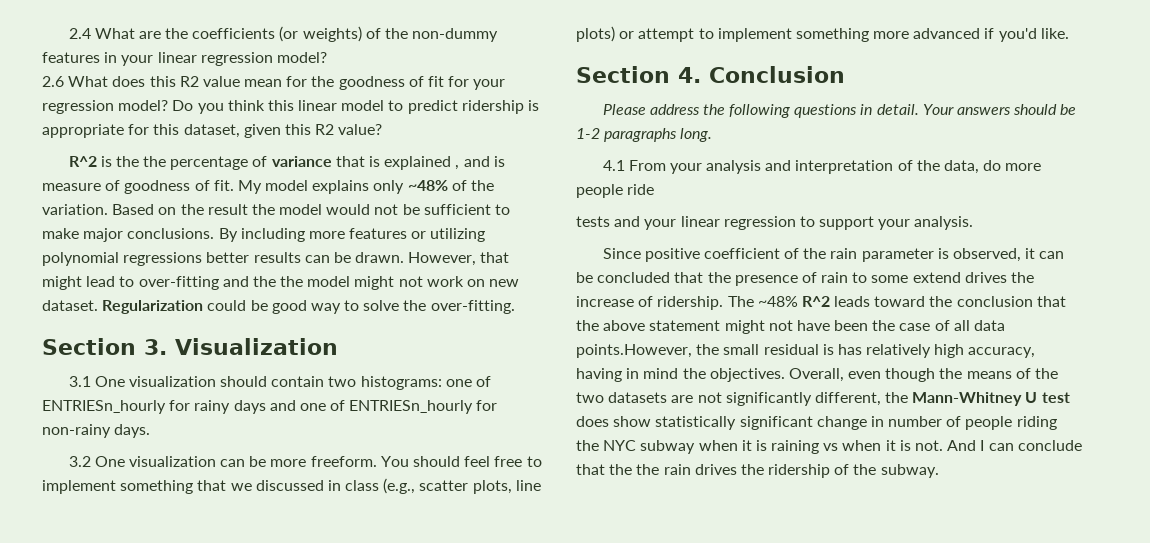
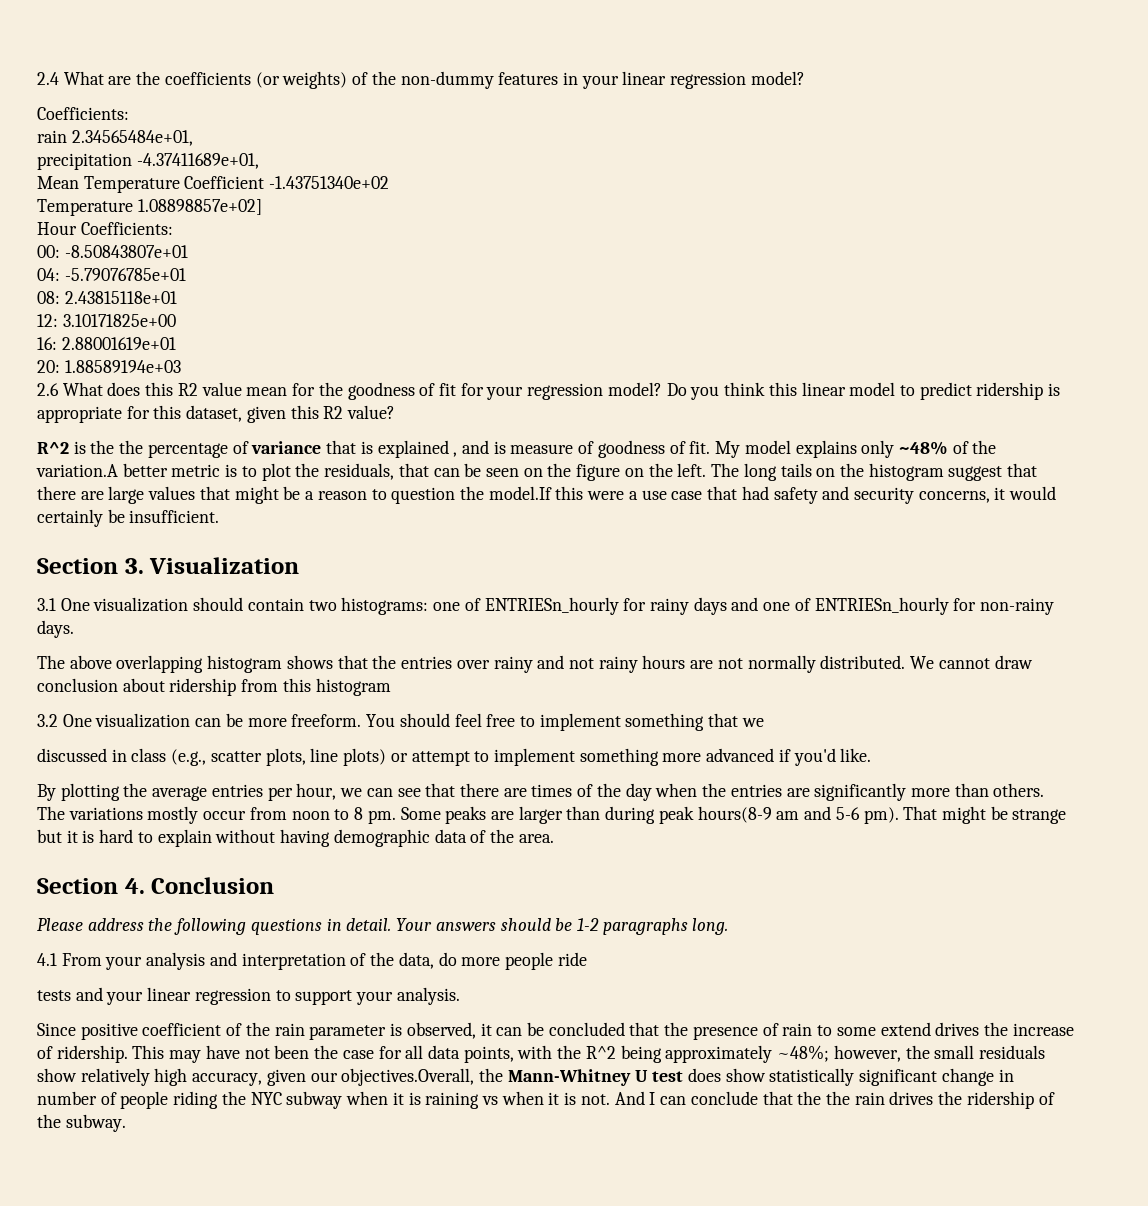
  2.4 What are the coefficients (or weights) of the non-dummy features in your linear regression model?
+ Coefficients:
+ rain 2.34565484e+01,
+ precipitation -4.37411689e+01,
+ Mean Temperature Coefficient -1.43751340e+02
+ Temperature 1.08898857e+02]
+ Hour Coefficients:
+ 00: -8.50843807e+01
+ 04: -5.79076785e+01
+ 08: 2.43815118e+01
+ 12: 3.10171825e+00
+ 16: 2.88001619e+01
+ 20: 1.88589194e+03
- My model explains only ~48% of the variation. Based on the result the model would not be sufficient to make major conclusions. By including more features or utilizing polynomial regressions better results can be drawn. However, that might lead to over-fitting and the the model might not work on new dataset. Regularization could be good way to solve the over-fitting.
+ My model explains only ~48% of the variation.A better metric is to plot the residuals, that can be seen on the figure on the left. The long tails on the histogram suggest that there are large values that might be a reason to question the model.If this were a use case that had safety and security concerns, it would certainly be insufficient.
+ The above overlapping histogram shows that the entries over rainy and not rainy hours are not normally distributed. We cannot draw conclusion about ridership from this histogram
- You should feel free to implement something that we discussed in class (e.g., scatter plots, line plots) or attempt to implement something more advanced if you'd like.
+ You should feel free to implement something that we
+ discussed in class (e.g., scatter plots, line plots) or attempt to implement something more advanced if you'd like.
+ By plotting the average entries per hour, we can see that there are times of the day when the entries are significantly more than others. The variations mostly occur from noon to 8 pm. Some peaks are larger than during peak hours(8-9 am and 5-6 pm). That might be strange but it is hard to explain without having demographic data of the area.
- The ~48% R^2 leads toward the conclusion that the above statement might not have been the case of all data points.However, the small residual is has relatively high accuracy, having in mind the objectives. Overall, even though the means of the two datasets are not significantly different, the Mann-Whitney U test does show statistically significant change in number of people riding the NYC subway when it is raining vs when it is not.
+ This may have not been the case for all data points, with the R^2 being approximately ~48%; however, the small residuals show relatively high accuracy, given our objectives.Overall, the Mann-Whitney U test does show statistically significant change in number of people riding the NYC subway when it is raining vs when it is not.

